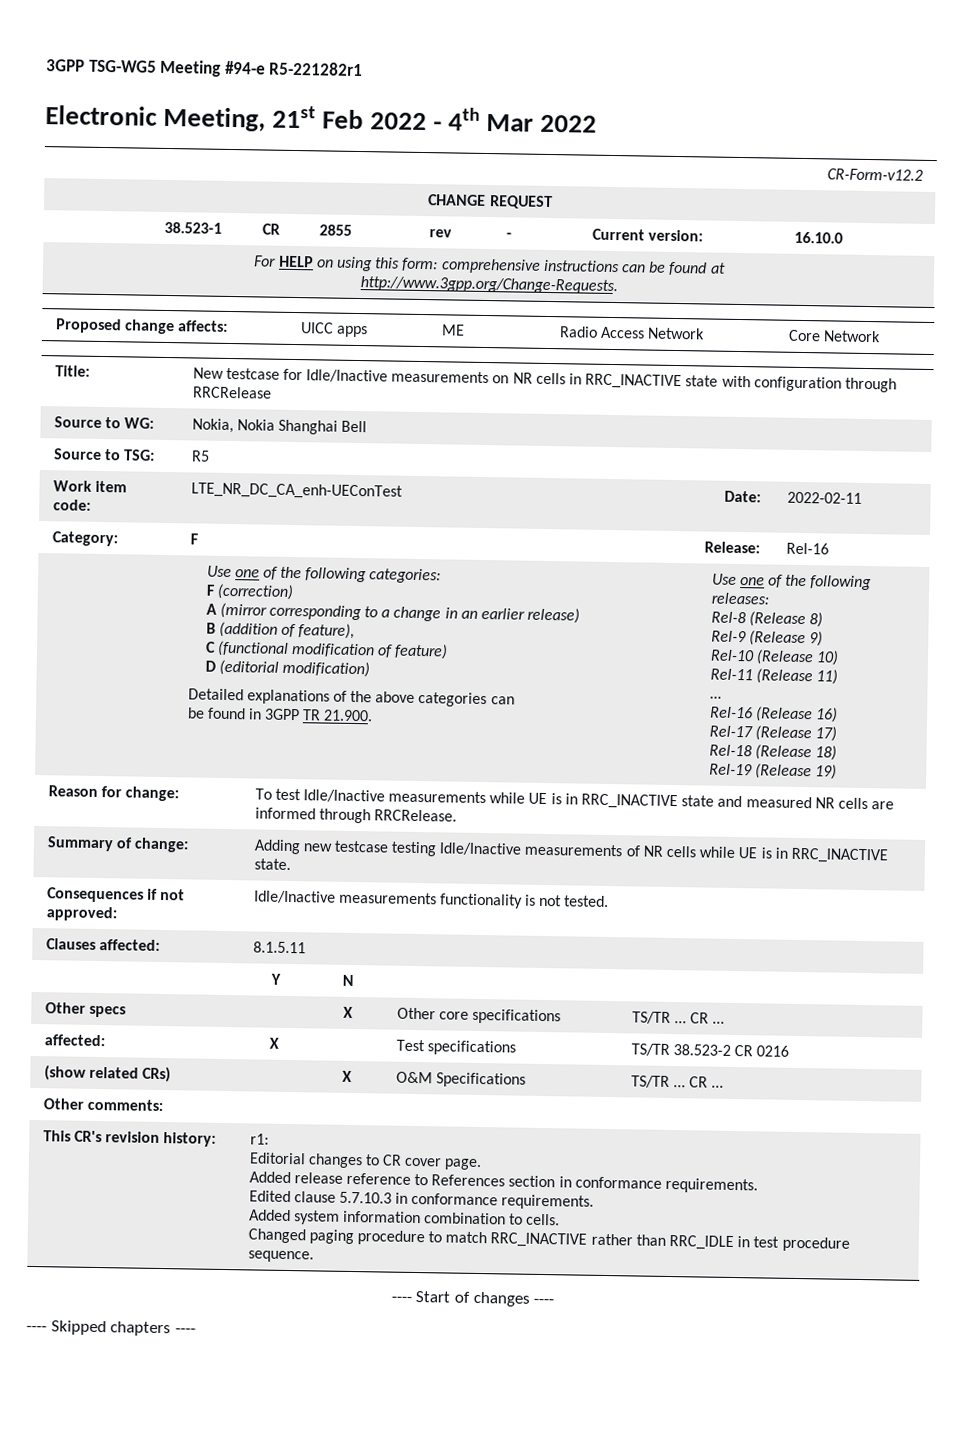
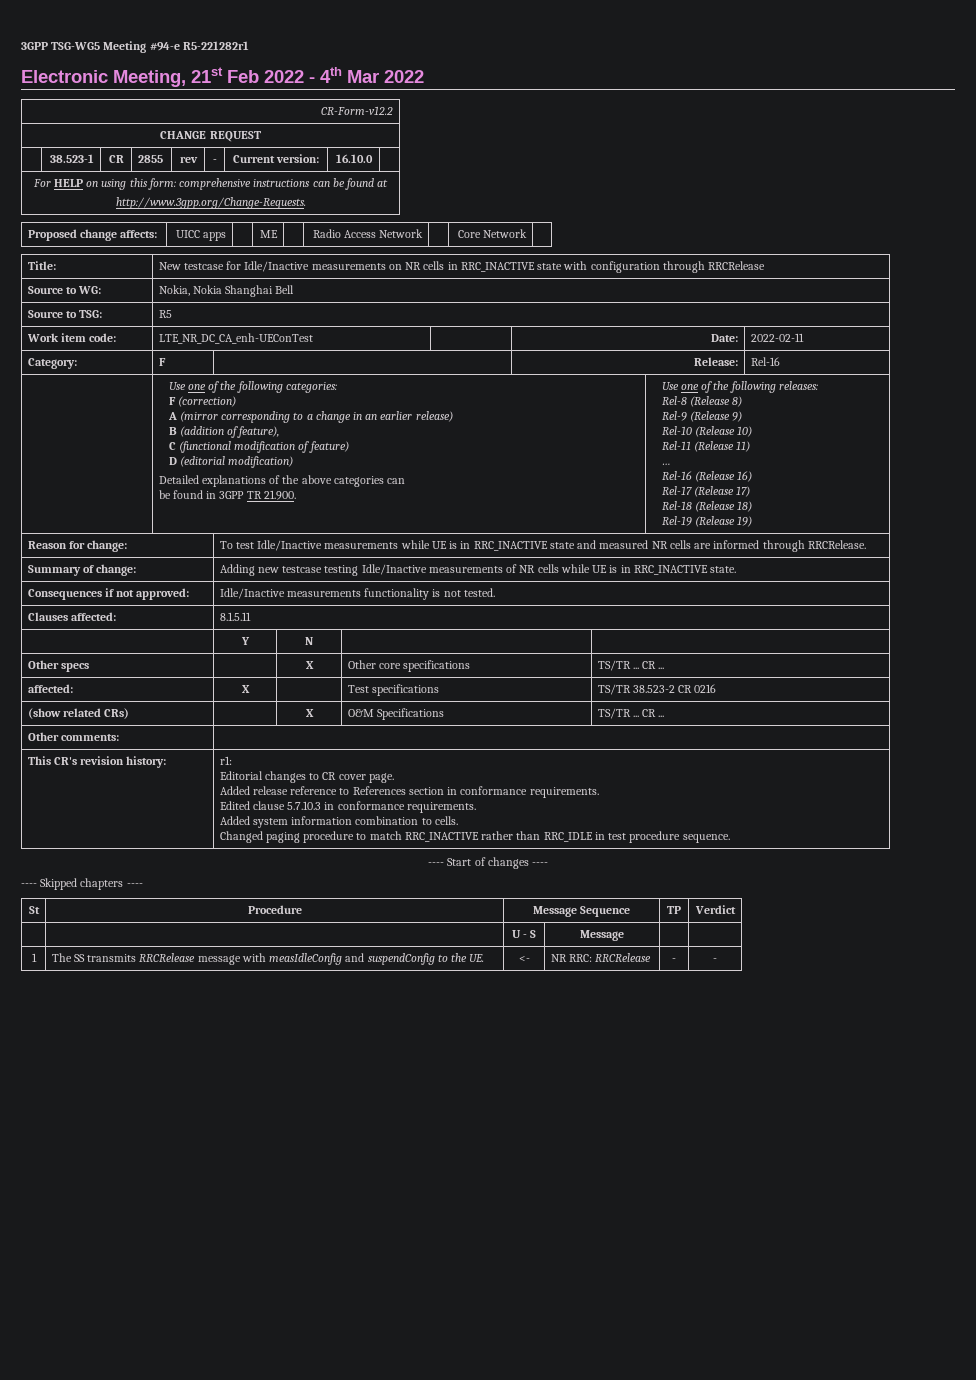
+ St | Procedure | Message Sequence | TP | Verdict
+ | | U - S | Message | |
+ 1 | The SS transmits RRCRelease message with measIdleConfig and suspendConfig to the UE. | <- | NR RRC: RRCRelease | - | -

